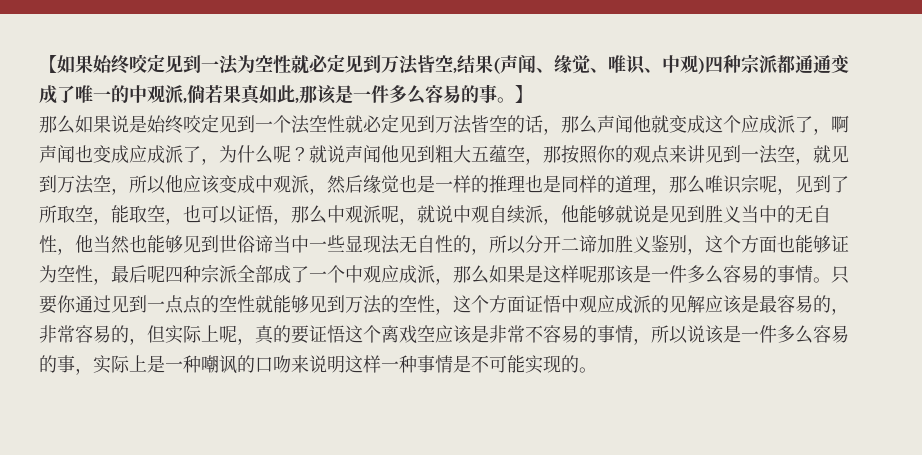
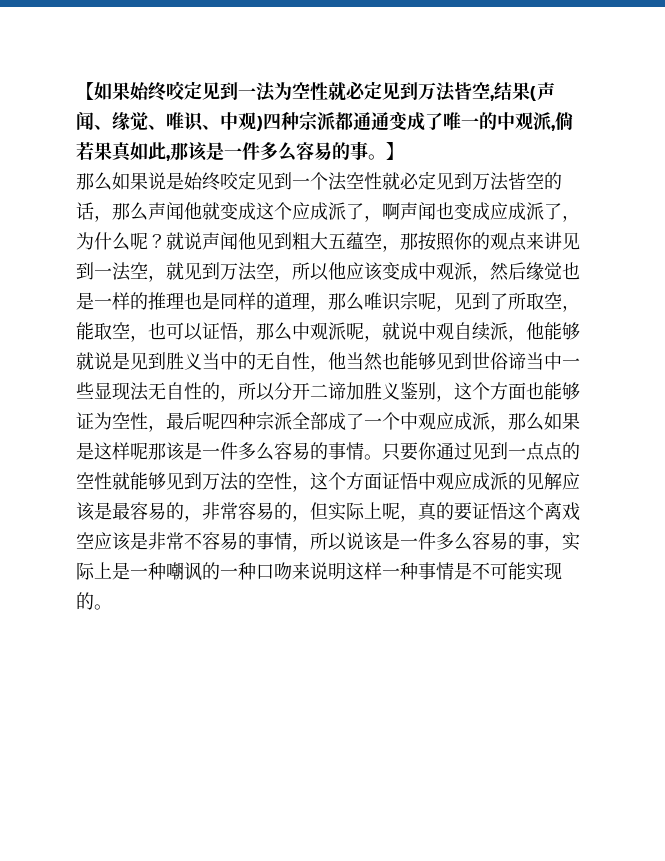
- 只要你通过见到一点点的空性就能够见到万法的空性，这个方面证悟中观应成派的见解应该是最容易的，非常容易的，但实际上呢，真的要证悟这个离戏空应该是非常不容易的事情，所以说该是一件多么容易的事，实际上是一种嘲讽的口吻来说明这样一种事情是不可能实现的。
+ 只要你通过见到一点点的空性就能够见到万法的空性，这个方面证悟中观应成派的见解应该是最容易的，非常容易的，但实际上呢，真的要证悟这个离戏空应该是非常不容易的事情，所以说该是一件多么容易的事，实际上是一种嘲讽的一种口吻来说明这样一种事情是不可能实现的。

